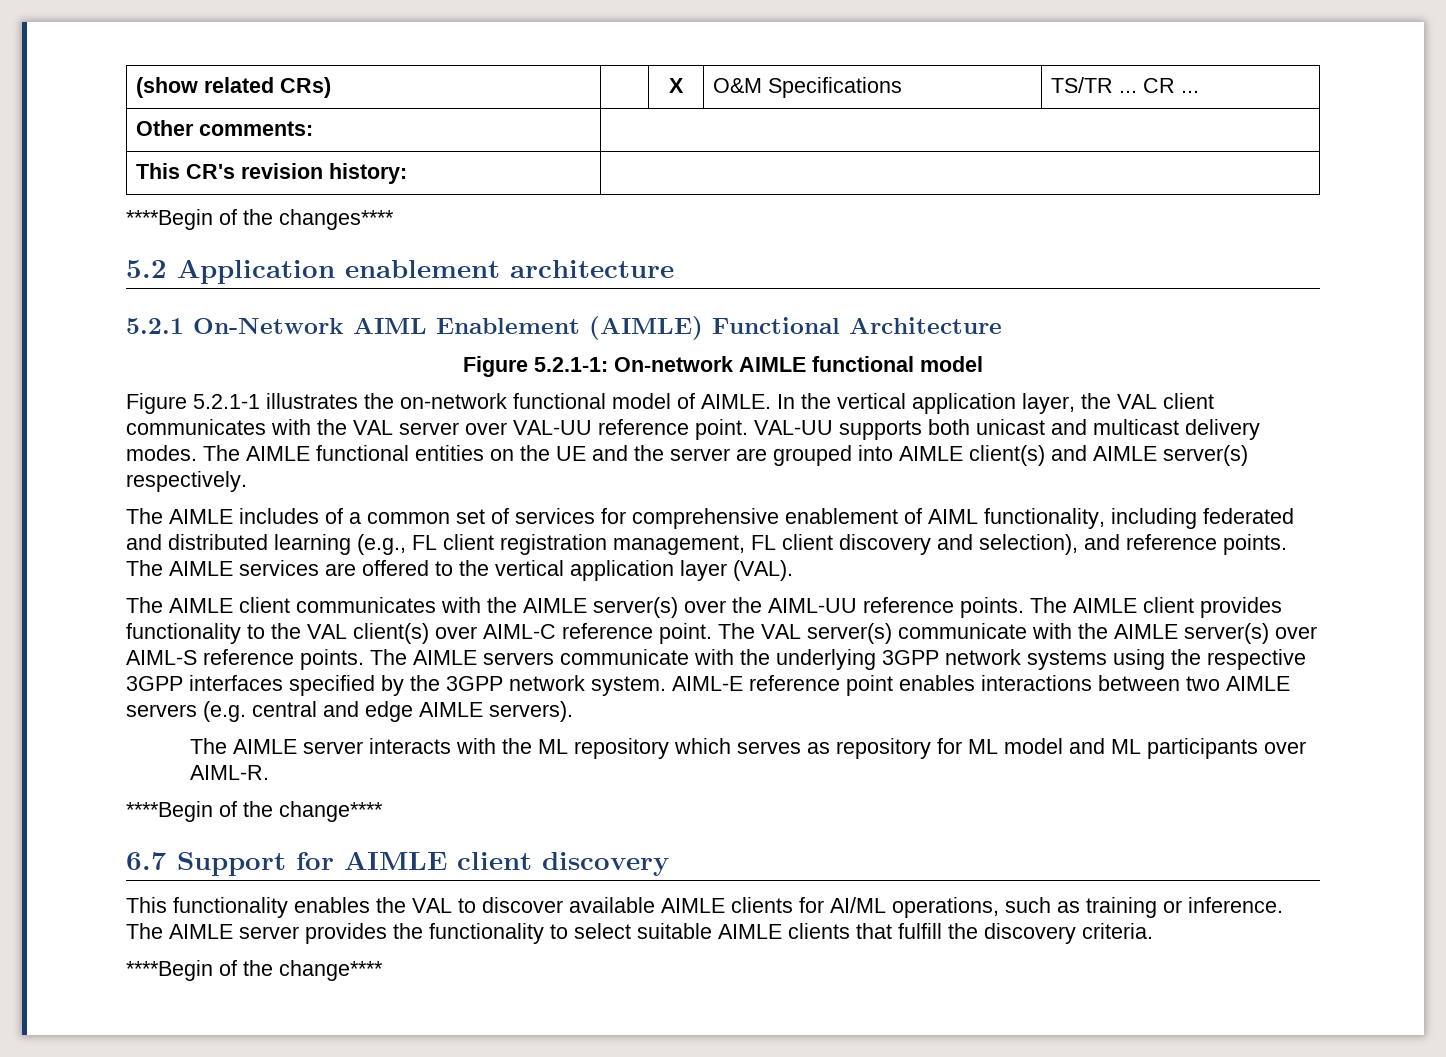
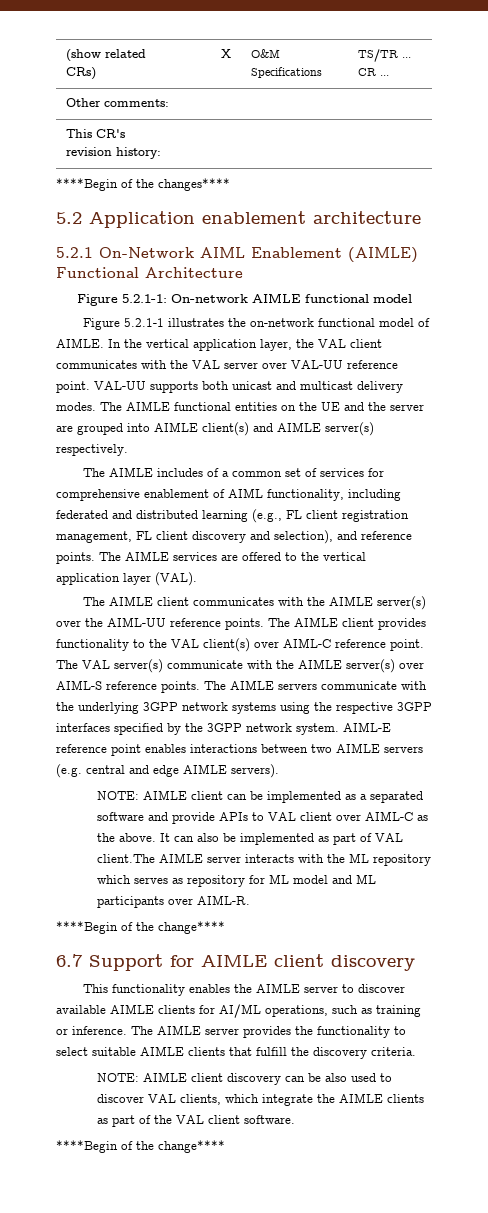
- The AIMLE server interacts with the ML repository which serves as repository for ML model and ML participants over AIML-R.
+ NOTE: AIMLE client can be implemented as a separated software and provide APIs to VAL client over AIML-C as the above. It can also be implemented as part of VAL client.The AIMLE server interacts with the ML repository which serves as repository for ML model and ML participants over AIML-R.
- This functionality enables the VAL to discover available AIMLE clients for AI/ML operations, such as training or inference.
+ This functionality enables the AIMLE server to discover available AIMLE clients for AI/ML operations, such as training or inference.
+ NOTE: AIMLE client discovery can be also used to discover VAL clients, which integrate the AIMLE clients as part of the VAL client software.

